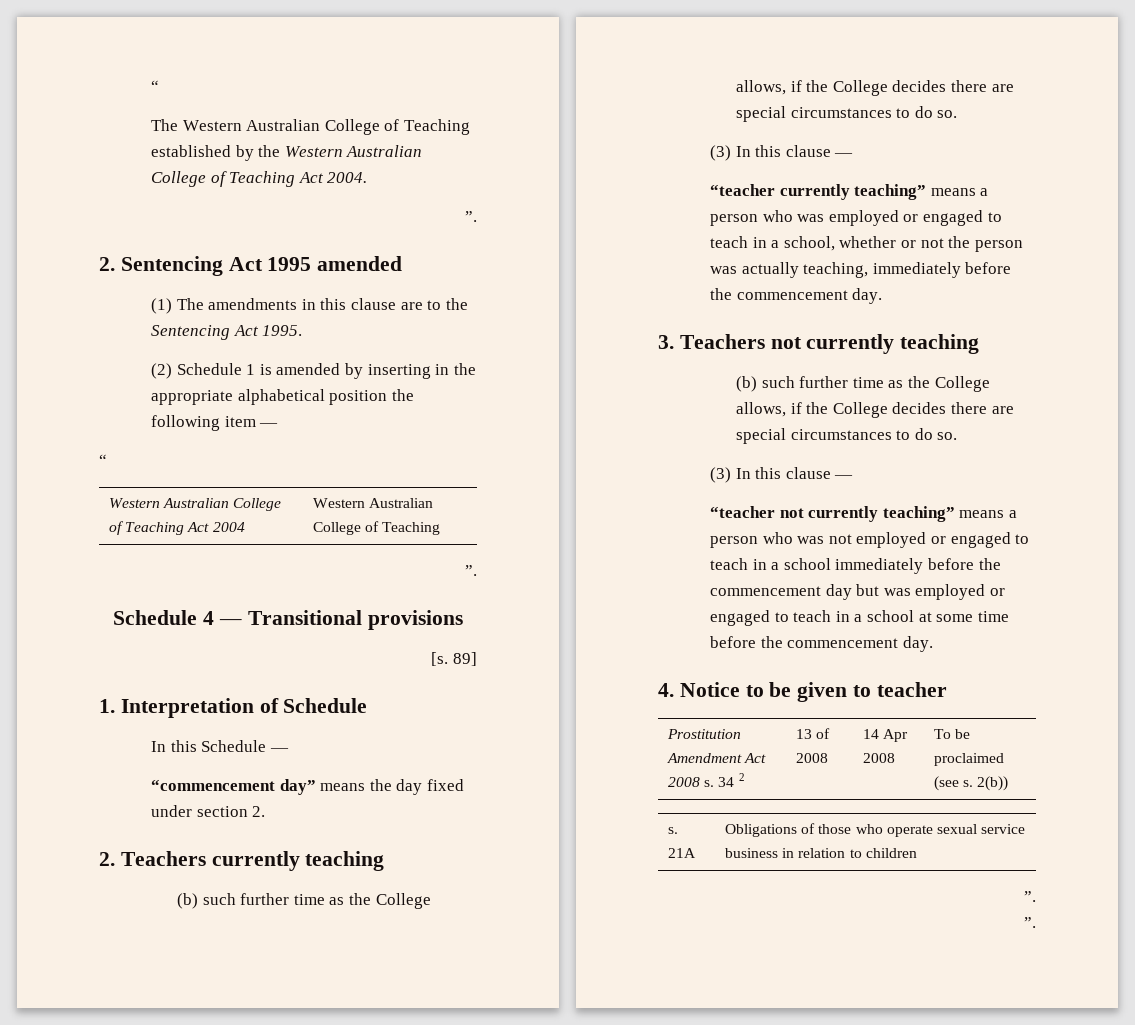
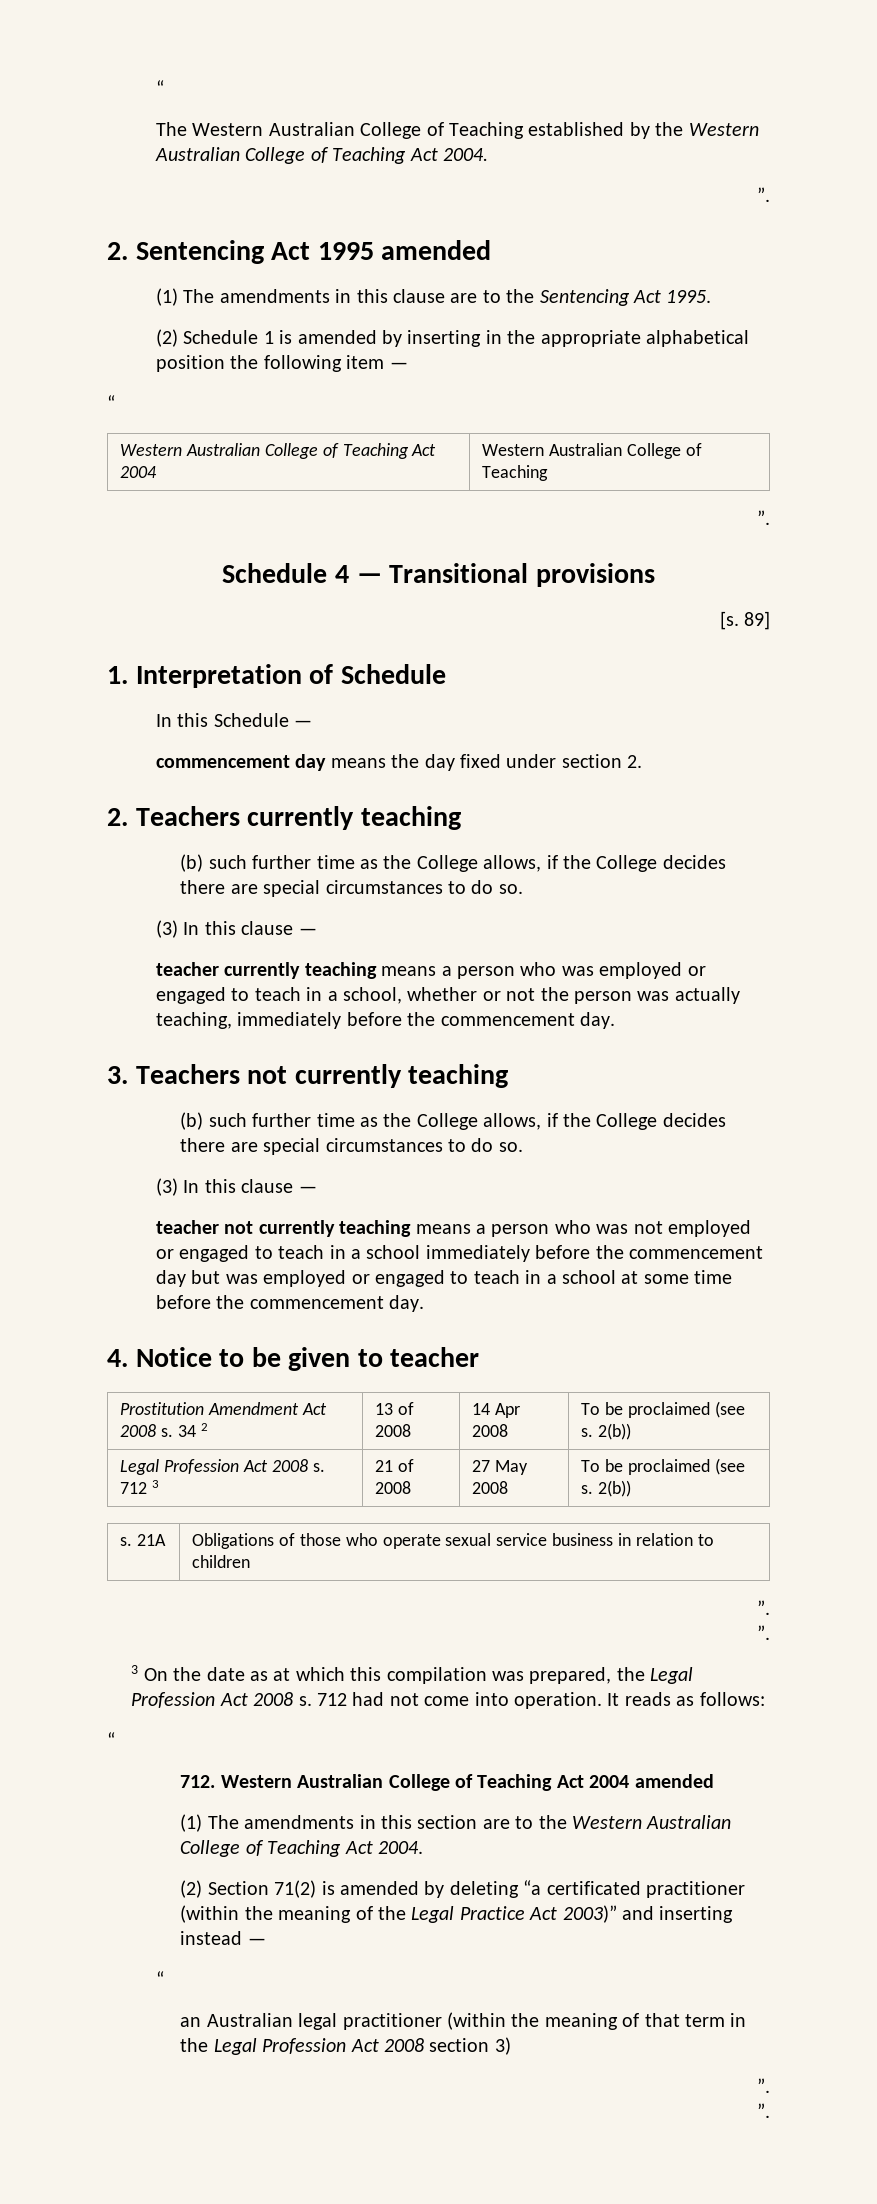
- “commencement day” means the day fixed under section 2.
+ commencement day means the day fixed under section 2.
- “teacher currently teaching” means a person who was employed or engaged to teach in a school, whether or not the person was actually teaching, immediately before the commencement day.
+ teacher currently teaching means a person who was employed or engaged to teach in a school, whether or not the person was actually teaching, immediately before the commencement day.
- “teacher not currently teaching” means a person who was not employed or engaged to teach in a school immediately before the commencement day but was employed or engaged to teach in a school at some time before the commencement day.
+ teacher not currently teaching means a person who was not employed or engaged to teach in a school immediately before the commencement day but was employed or engaged to teach in a school at some time before the commencement day.
+ Legal Profession Act 2008 s. 712 3 | 21 of 2008 | 27 May 2008 | To be proclaimed (see s. 2(b))
+ 3 On the date as at which this compilation was prepared, the Legal Profession Act 2008 s. 712 had not come into operation. It reads as follows:
+ “
+ 712. Western Australian College of Teaching Act 2004 amended
+ (1) The amendments in this section are to the Western Australian College of Teaching Act 2004.
+ (2) Section 71(2) is amended by deleting “a certificated practitioner (within the meaning of the Legal Practice Act 2003)” and inserting instead —
+ “
+ an Australian legal practitioner (within the meaning of that term in the Legal Profession Act 2008 section 3)
+ ”.
+ ”.

